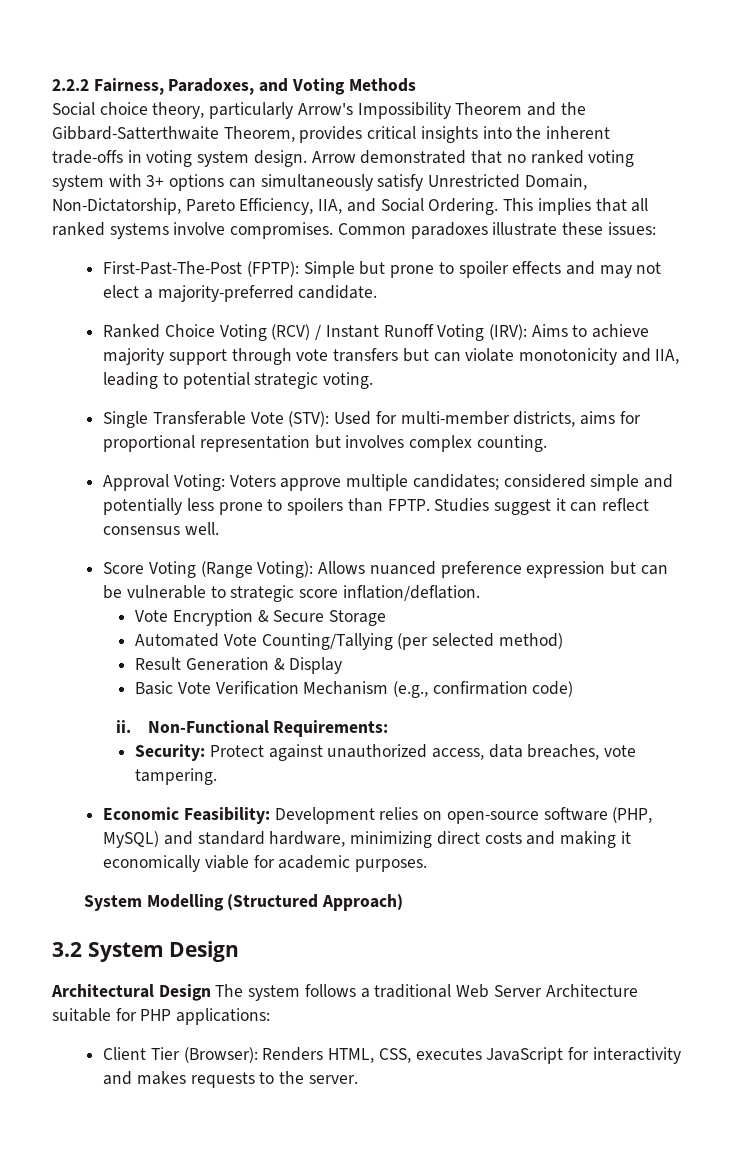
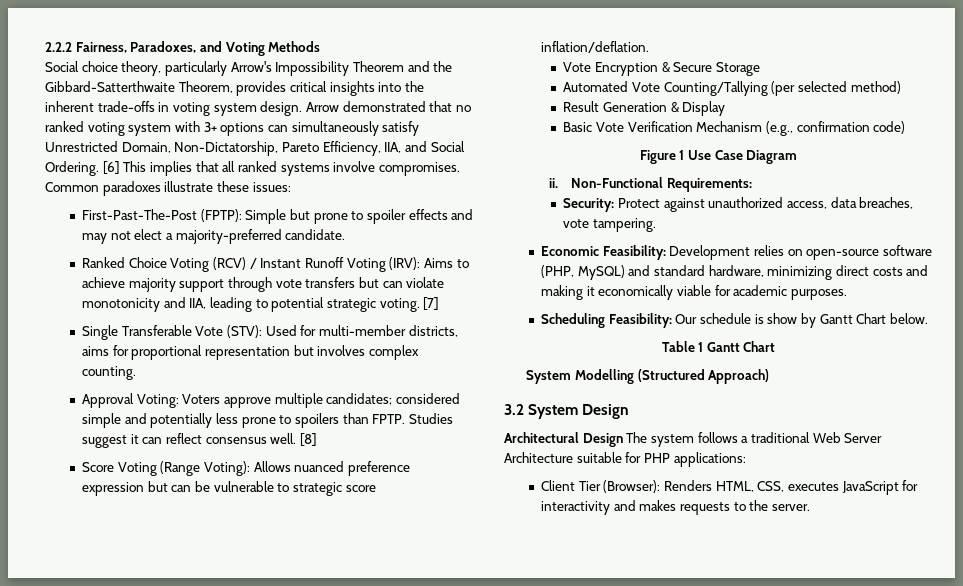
- This implies that all ranked systems involve compromises.
+ [6] This implies that all ranked systems involve compromises.
+ [7]
+ [8]
+ Figure 1 Use Case Diagram
+ Scheduling Feasibility: Our schedule is show by Gantt Chart below.
+ Table 1 Gantt Chart

